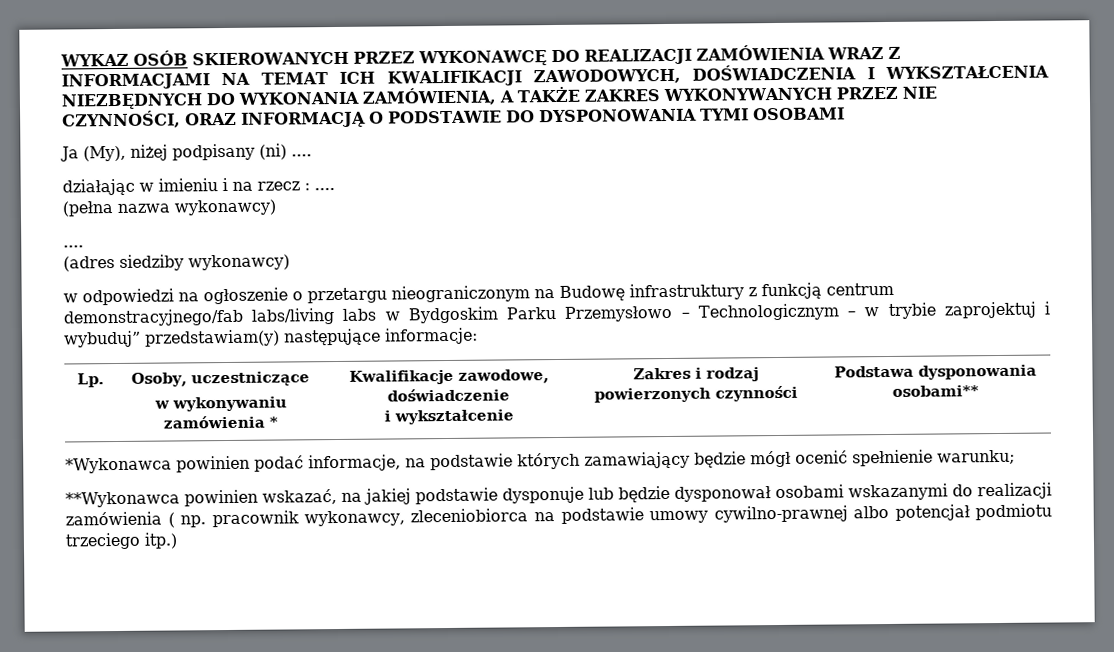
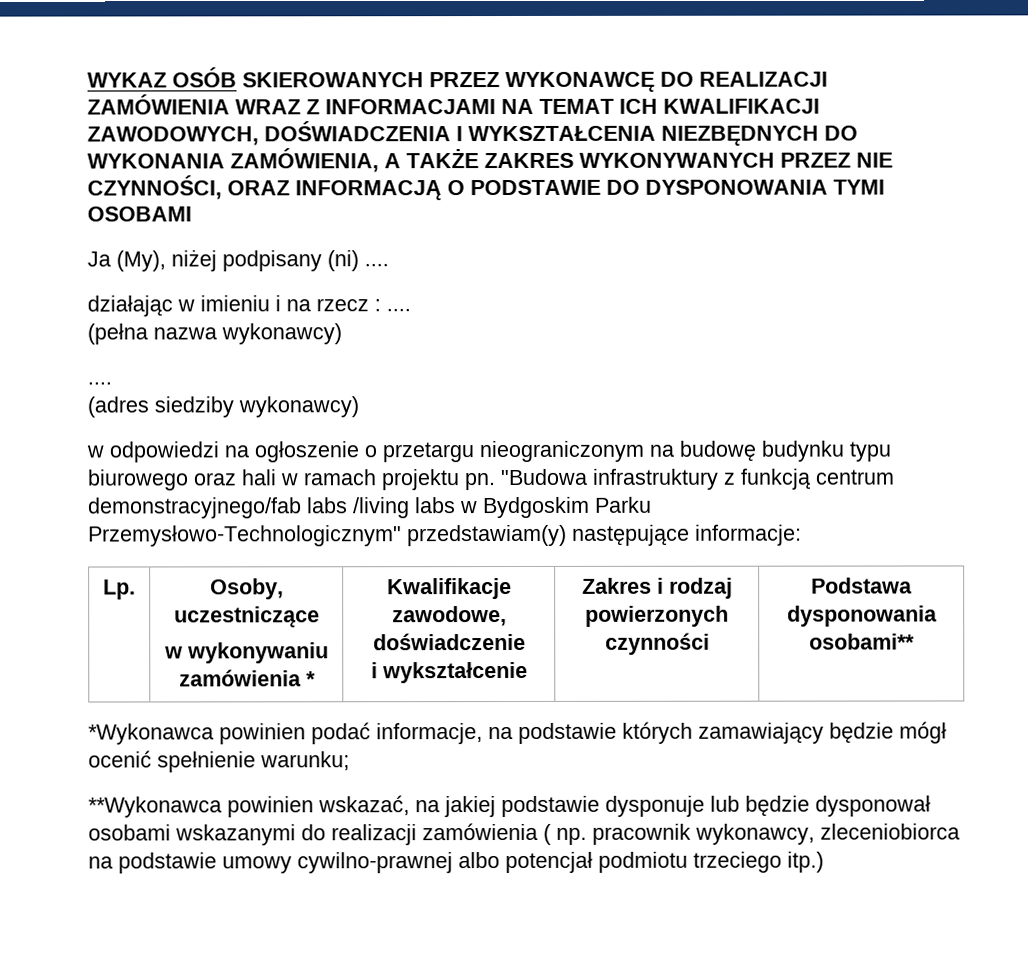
- w odpowiedzi na ogłoszenie o przetargu nieograniczonym na Budowę infrastruktury z funkcją centrum demonstracyjnego/fab labs/living labs w Bydgoskim Parku Przemysłowo – Technologicznym – w trybie zaprojektuj i wybuduj” przedstawiam(y) następujące informacje:
+ w odpowiedzi na ogłoszenie o przetargu nieograniczonym na budowę budynku typu biurowego oraz hali w ramach projektu pn. "Budowa infrastruktury z funkcją centrum demonstracyjnego/fab labs /living labs w Bydgoskim Parku Przemysłowo-Technologicznym" przedstawiam(y) następujące informacje:

